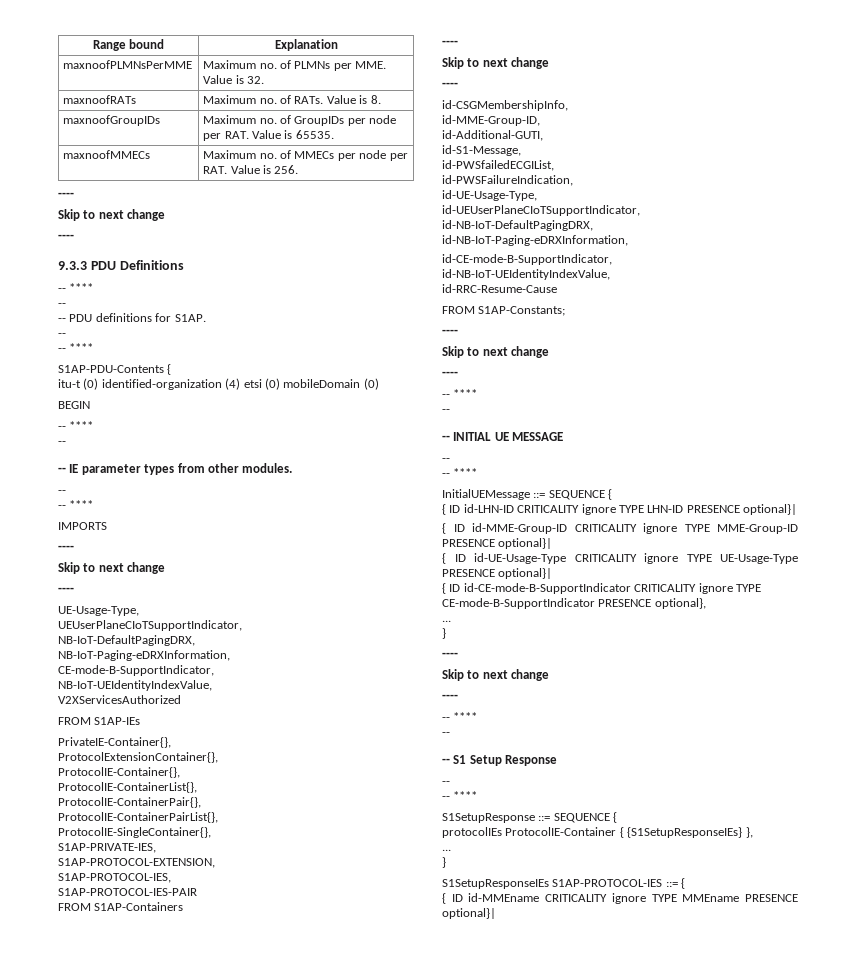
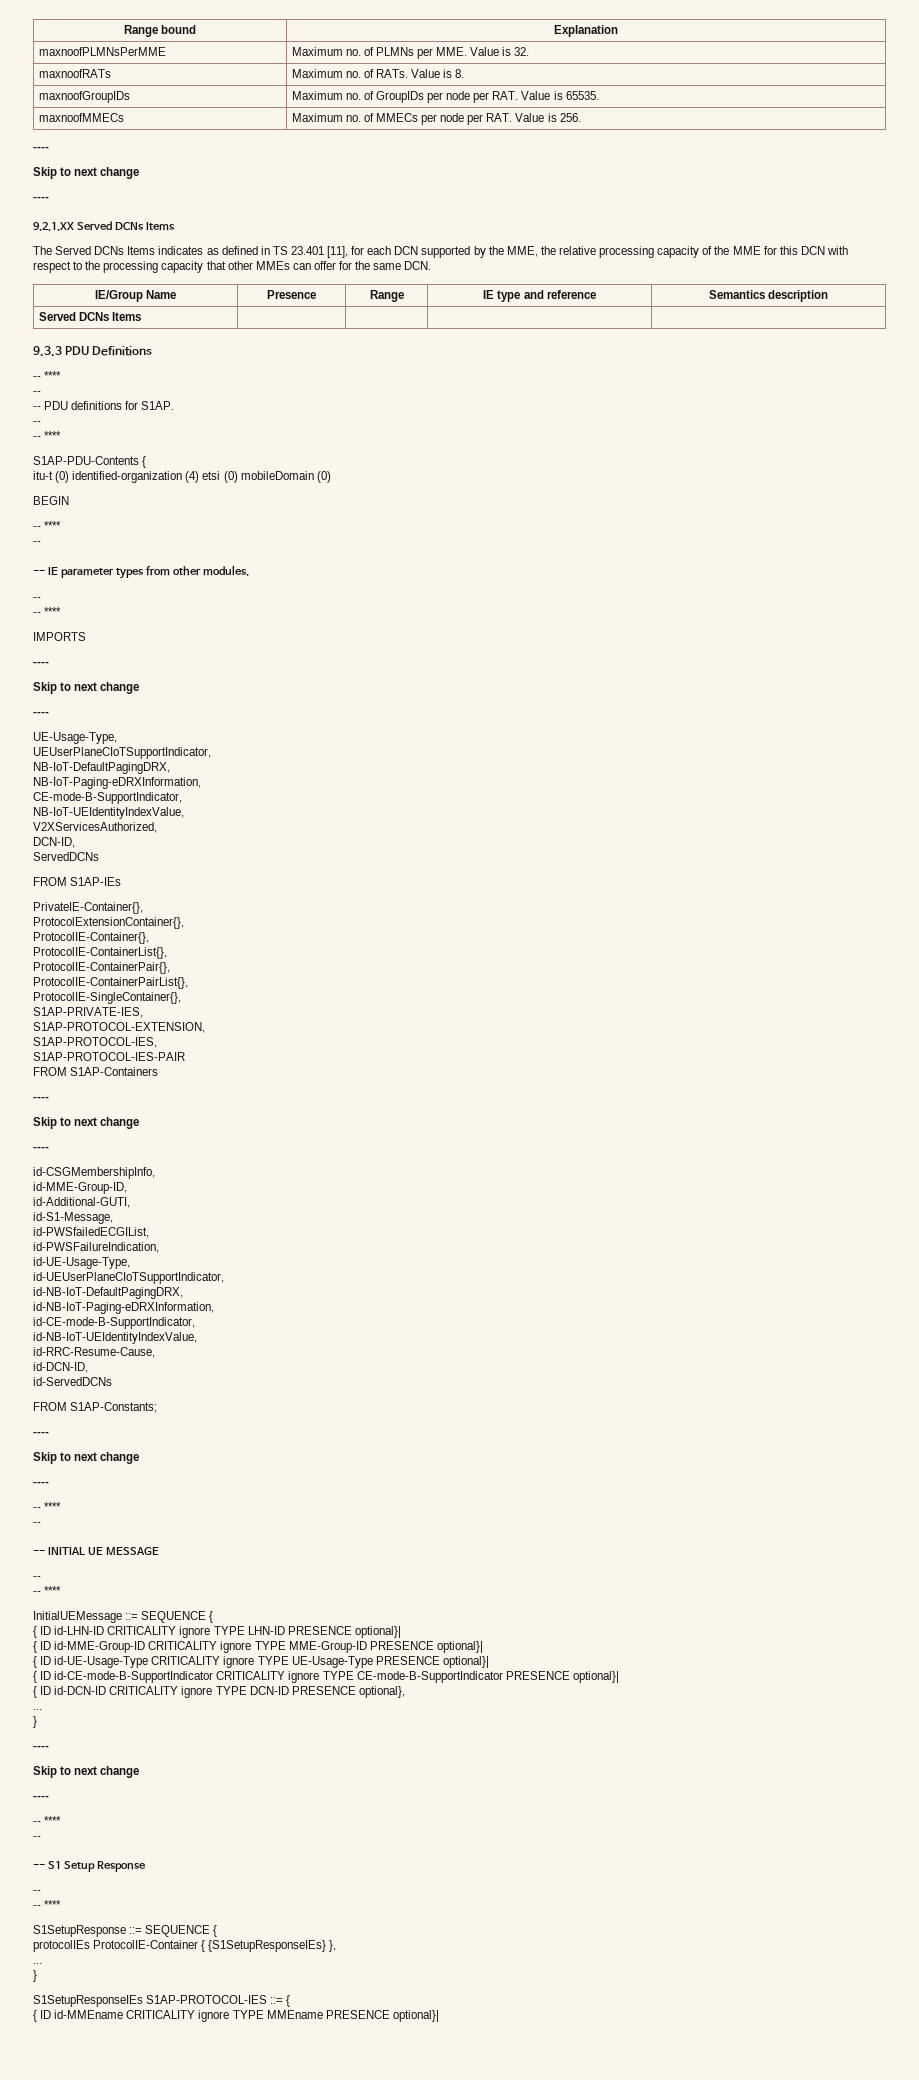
+ 9.2.1.XX Served DCNs Items
+ The Served DCNs Items indicates as defined in TS 23.401 [11], for each DCN supported by the MME, the relative processing capacity of the MME for this DCN with respect to the processing capacity that other MMEs can offer for the same DCN.
+ IE/Group Name | Presence | Range | IE type and reference | Semantics description
+ Served DCNs Items | | | |
- V2XServicesAuthorized
+ V2XServicesAuthorized,
+ DCN-ID,
+ ServedDCNs
- id-RRC-Resume-Cause
+ id-RRC-Resume-Cause,
+ id-DCN-ID,
+ id-ServedDCNs
- { ID id-CE-mode-B-SupportIndicator CRITICALITY ignore TYPE CE-mode-B-SupportIndicator PRESENCE optional},
+ { ID id-CE-mode-B-SupportIndicator CRITICALITY ignore TYPE CE-mode-B-SupportIndicator PRESENCE optional}|
+ { ID id-DCN-ID CRITICALITY ignore TYPE DCN-ID PRESENCE optional},

